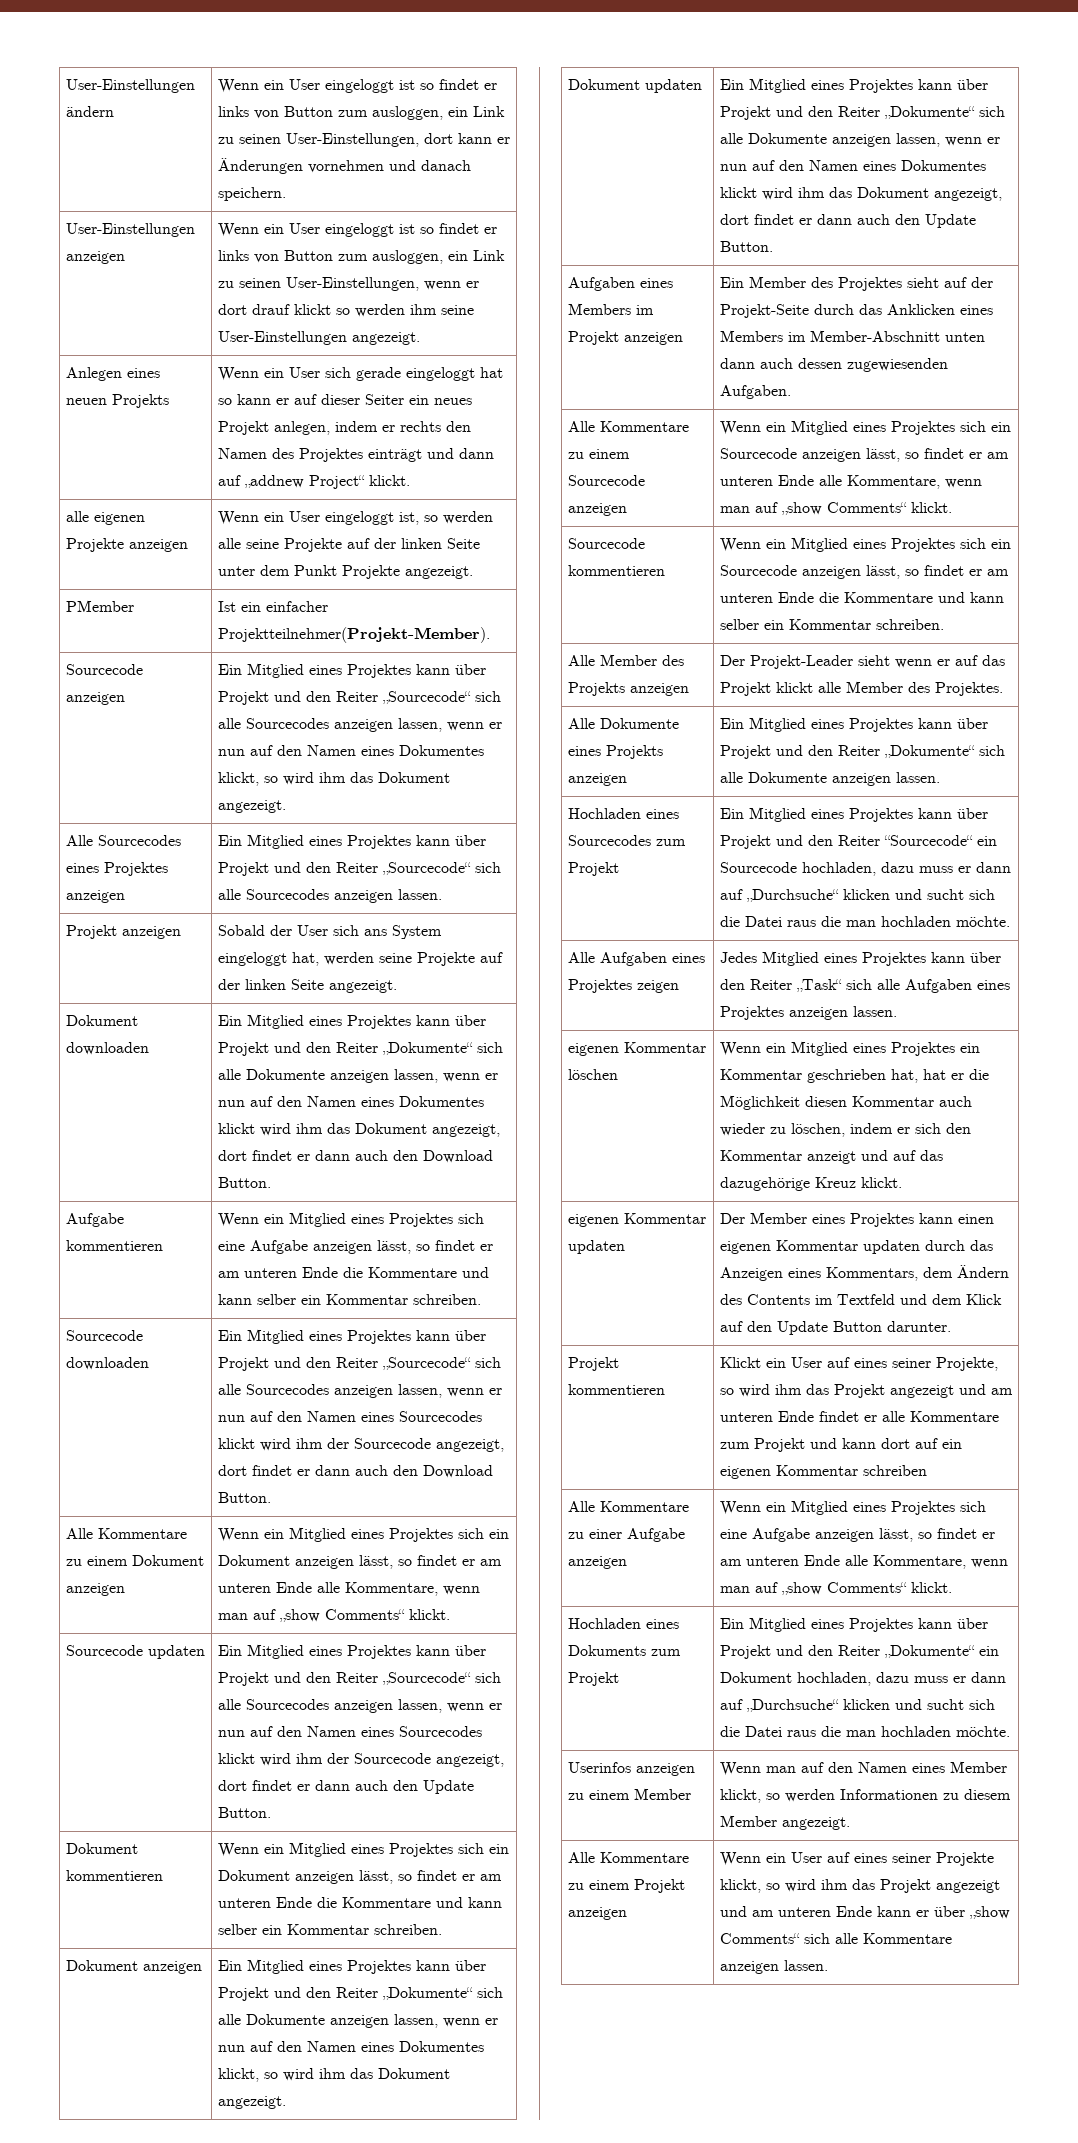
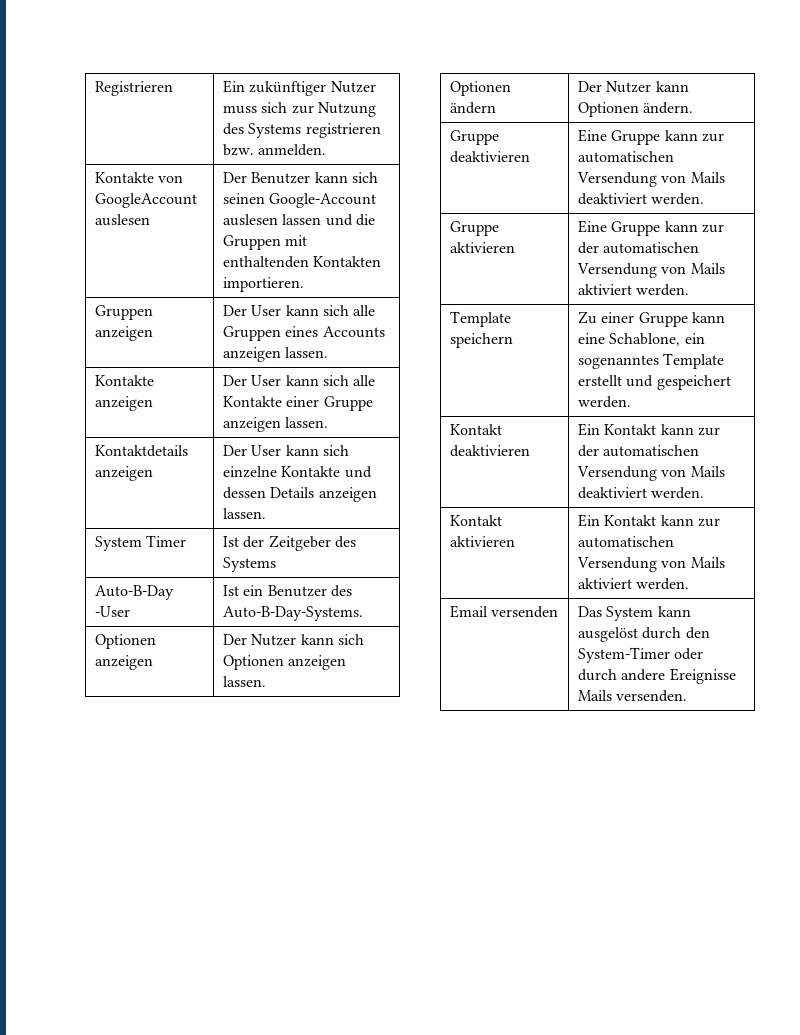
- User-Einstellungen ändern | Wenn ein User eingeloggt ist so findet er links von Button zum ausloggen, ein Link zu seinen User-Einstellungen, dort kann er Änderungen vornehmen und danach speichern.
- User-Einstellungen anzeigen | Wenn ein User eingeloggt ist so findet er links von Button zum ausloggen, ein Link zu seinen User-Einstellungen, wenn er dort drauf klickt so werden ihm seine User-Einstellungen angezeigt.
- Anlegen eines neuen Projekts | Wenn ein User sich gerade eingeloggt hat so kann er auf dieser Seiter ein neues Projekt anlegen, indem er rechts den Namen des Projektes einträgt und dann auf „addnew Project“ klickt.
- alle eigenen Projekte anzeigen | Wenn ein User eingeloggt ist, so werden alle seine Projekte auf der linken Seite unter dem Punkt Projekte angezeigt.
- PMember | Ist ein einfacher Projektteilnehmer(Projekt-Member).
- Sourcecode anzeigen | Ein Mitglied eines Projektes kann über Projekt und den Reiter „Sourcecode“ sich alle Sourcecodes anzeigen lassen, wenn er nun auf den Namen eines Dokumentes klickt, so wird ihm das Dokument angezeigt.
- Alle Sourcecodes eines Projektes anzeigen | Ein Mitglied eines Projektes kann über Projekt und den Reiter „Sourcecode“ sich alle Sourcecodes anzeigen lassen.
- Projekt anzeigen | Sobald der User sich ans System eingeloggt hat, werden seine Projekte auf der linken Seite angezeigt.
- Dokument downloaden | Ein Mitglied eines Projektes kann über Projekt und den Reiter „Dokumente“ sich alle Dokumente anzeigen lassen, wenn er nun auf den Namen eines Dokumentes klickt wird ihm das Dokument angezeigt, dort findet er dann auch den Download Button.
- Aufgabe kommentieren | Wenn ein Mitglied eines Projektes sich eine Aufgabe anzeigen lässt, so findet er am unteren Ende die Kommentare und kann selber ein Kommentar schreiben.
- Sourcecode downloaden | Ein Mitglied eines Projektes kann über Projekt und den Reiter „Sourcecode“ sich alle Sourcecodes anzeigen lassen, wenn er nun auf den Namen eines Sourcecodes klickt wird ihm der Sourcecode angezeigt, dort findet er dann auch den Download Button.
- Alle Kommentare zu einem Dokument anzeigen | Wenn ein Mitglied eines Projektes sich ein Dokument anzeigen lässt, so findet er am unteren Ende alle Kommentare, wenn man auf „show Comments“ klickt.
- Sourcecode updaten | Ein Mitglied eines Projektes kann über Projekt und den Reiter „Sourcecode“ sich alle Sourcecodes anzeigen lassen, wenn er nun auf den Namen eines Sourcecodes klickt wird ihm der Sourcecode angezeigt, dort findet er dann auch den Update Button.
- Dokument kommentieren | Wenn ein Mitglied eines Projektes sich ein Dokument anzeigen lässt, so findet er am unteren Ende die Kommentare und kann selber ein Kommentar schreiben.
- Dokument anzeigen | Ein Mitglied eines Projektes kann über Projekt und den Reiter „Dokumente“ sich alle Dokumente anzeigen lassen, wenn er nun auf den Namen eines Dokumentes klickt, so wird ihm das Dokument angezeigt.
- Dokument updaten | Ein Mitglied eines Projektes kann über Projekt und den Reiter „Dokumente“ sich alle Dokumente anzeigen lassen, wenn er nun auf den Namen eines Dokumentes klickt wird ihm das Dokument angezeigt, dort findet er dann auch den Update Button.
- Aufgaben eines Members im Projekt anzeigen | Ein Member des Projektes sieht auf der Projekt-Seite durch das Anklicken eines Members im Member-Abschnitt unten dann auch dessen zugewiesenden Aufgaben.
- Alle Kommentare zu einem Sourcecode anzeigen | Wenn ein Mitglied eines Projektes sich ein Sourcecode anzeigen lässt, so findet er am unteren Ende alle Kommentare, wenn man auf „show Comments“ klickt.
- Sourcecode kommentieren | Wenn ein Mitglied eines Projektes sich ein Sourcecode anzeigen lässt, so findet er am unteren Ende die Kommentare und kann selber ein Kommentar schreiben.
- Alle Member des Projekts anzeigen | Der Projekt-Leader sieht wenn er auf das Projekt klickt alle Member des Projektes.
- Alle Dokumente eines Projekts anzeigen | Ein Mitglied eines Projektes kann über Projekt und den Reiter „Dokumente“ sich alle Dokumente anzeigen lassen.
- Hochladen eines Sourcecodes zum Projekt | Ein Mitglied eines Projektes kann über Projekt und den Reiter “Sourcecode“ ein Sourcecode hochladen, dazu muss er dann auf „Durchsuche“ klicken und sucht sich die Datei raus die man hochladen möchte.
- Alle Aufgaben eines Projektes zeigen | Jedes Mitglied eines Projektes kann über den Reiter „Task“ sich alle Aufgaben eines Projektes anzeigen lassen.
- eigenen Kommentar löschen | Wenn ein Mitglied eines Projektes ein Kommentar geschrieben hat, hat er die Möglichkeit diesen Kommentar auch wieder zu löschen, indem er sich den Kommentar anzeigt und auf das dazugehörige Kreuz klickt.
- eigenen Kommentar updaten | Der Member eines Projektes kann einen eigenen Kommentar updaten durch das Anzeigen eines Kommentars, dem Ändern des Contents im Textfeld und dem Klick auf den Update Button darunter.
- Projekt kommentieren | Klickt ein User auf eines seiner Projekte, so wird ihm das Projekt angezeigt und am unteren Ende findet er alle Kommentare zum Projekt und kann dort auf ein eigenen Kommentar schreiben
- Alle Kommentare zu einer Aufgabe anzeigen | Wenn ein Mitglied eines Projektes sich eine Aufgabe anzeigen lässt, so findet er am unteren Ende alle Kommentare, wenn man auf „show Comments“ klickt.
- Hochladen eines Dokuments zum Projekt | Ein Mitglied eines Projektes kann über Projekt und den Reiter „Dokumente“ ein Dokument hochladen, dazu muss er dann auf „Durchsuche“ klicken und sucht sich die Datei raus die man hochladen möchte.
- Userinfos anzeigen zu einem Member | Wenn man auf den Namen eines Member klickt, so werden Informationen zu diesem Member angezeigt.
- Alle Kommentare zu einem Projekt anzeigen | Wenn ein User auf eines seiner Projekte klickt, so wird ihm das Projekt angezeigt und am unteren Ende kann er über „show Comments“ sich alle Kommentare anzeigen lassen.
+ Registrieren | Ein zukünftiger Nutzer muss sich zur Nutzung des Systems registrieren bzw. anmelden.
+ Kontakte von GoogleAccount auslesen | Der Benutzer kann sich seinen Google-Account auslesen lassen und die Gruppen mit enthaltenden Kontakten importieren.
+ Gruppen anzeigen | Der User kann sich alle Gruppen eines Accounts anzeigen lassen.
+ Kontakte anzeigen | Der User kann sich alle Kontakte einer Gruppe anzeigen lassen.
+ Kontaktdetails anzeigen | Der User kann sich einzelne Kontakte und dessen Details anzeigen lassen.
+ System Timer | Ist der Zeitgeber des Systems
+ Auto-B-Day -User | Ist ein Benutzer des Auto-B-Day-Systems.
+ Optionen anzeigen | Der Nutzer kann sich Optionen anzeigen lassen.
+ Optionen ändern | Der Nutzer kann Optionen ändern.
+ Gruppe deaktivieren | Eine Gruppe kann zur automatischen Versendung von Mails deaktiviert werden.
+ Gruppe aktivieren | Eine Gruppe kann zur der automatischen Versendung von Mails aktiviert werden.
+ Template speichern | Zu einer Gruppe kann eine Schablone, ein sogenanntes Template erstellt und gespeichert werden.
+ Kontakt deaktivieren | Ein Kontakt kann zur der automatischen Versendung von Mails deaktiviert werden.
+ Kontakt aktivieren | Ein Kontakt kann zur automatischen Versendung von Mails aktiviert werden.
+ Email versenden | Das System kann ausgelöst durch den System-Timer oder durch andere Ereignisse Mails versenden.

